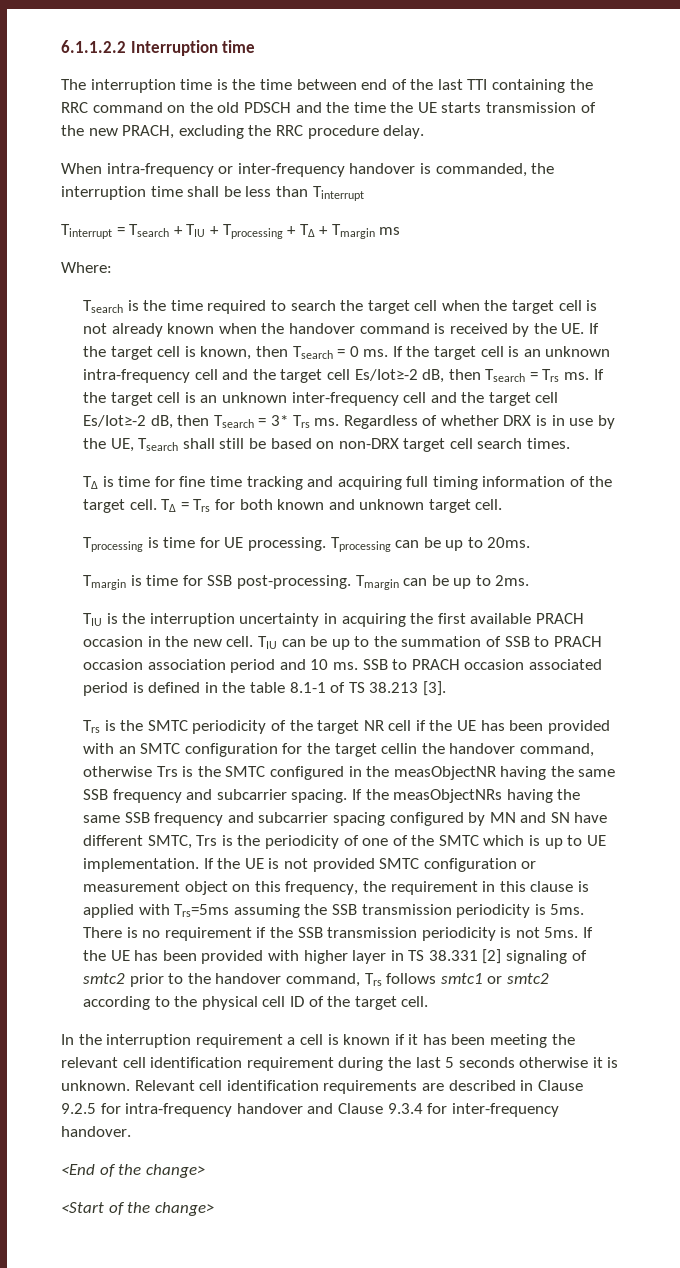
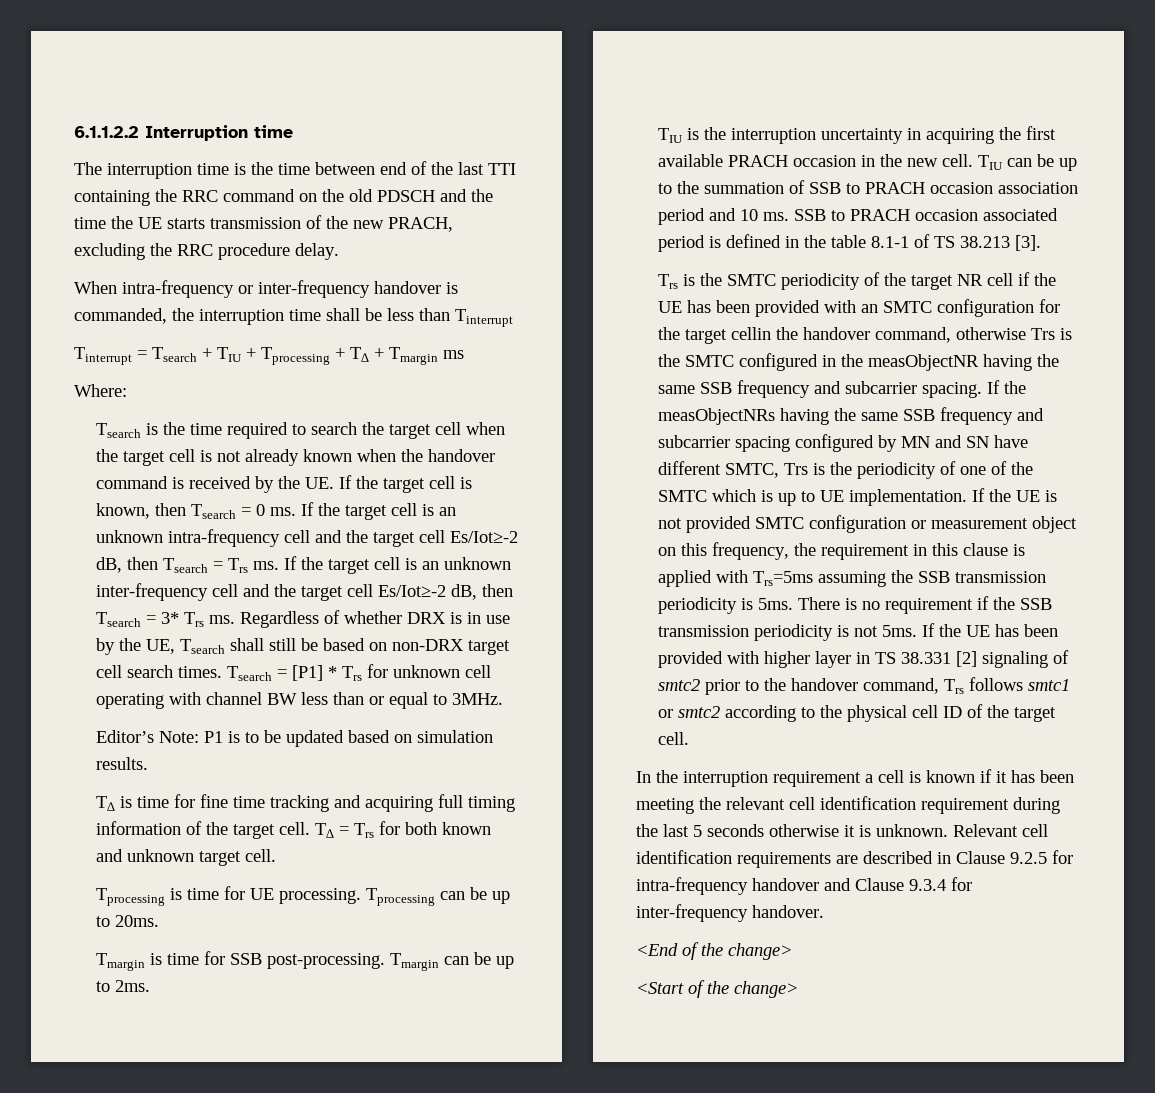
+ Tsearch = [P1] * Trs for unknown cell operating with channel BW less than or equal to 3MHz.
+ Editor’s Note: P1 is to be updated based on simulation results.

